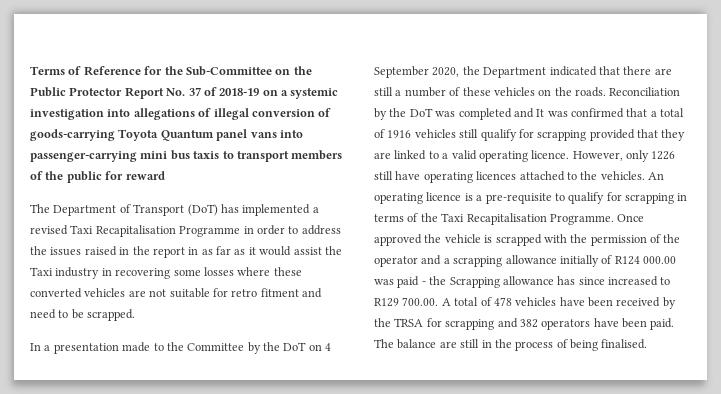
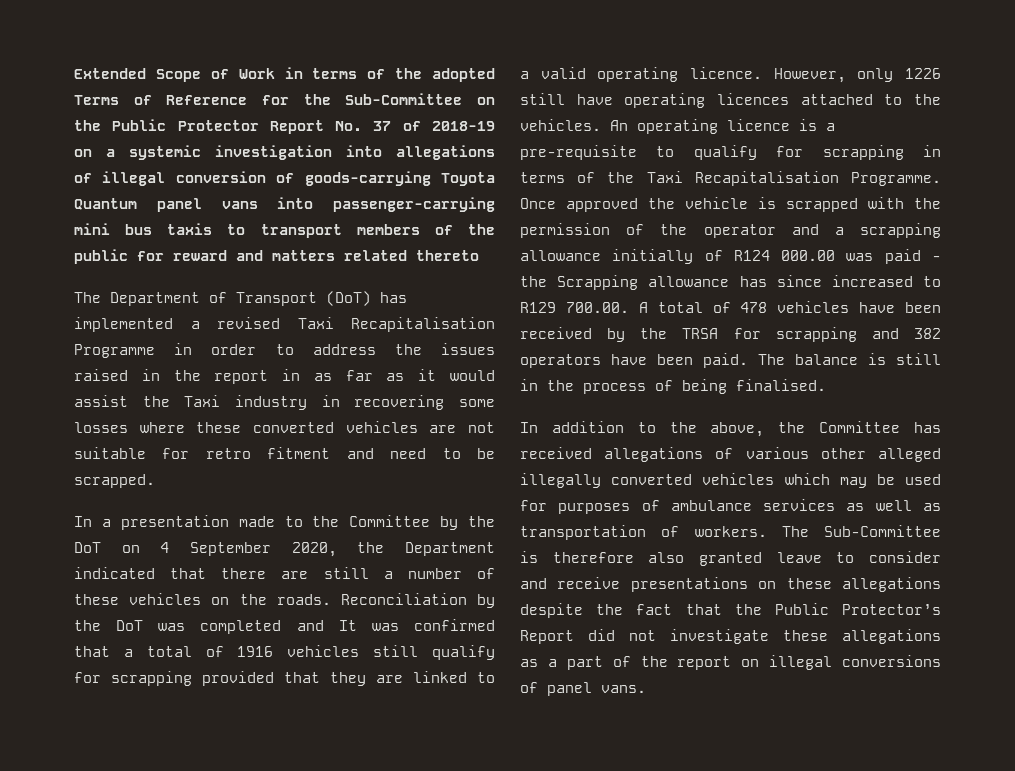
- Terms of Reference for the Sub-Committee on the Public Protector Report No. 37 of 2018-19 on a systemic investigation into allegations of illegal conversion of goods-carrying Toyota Quantum panel vans into passenger-carrying mini bus taxis to transport members of the public for reward
+ Extended Scope of Work in terms of the adopted Terms of Reference for the Sub-Committee on the Public Protector Report No. 37 of 2018-19 on a systemic investigation into allegations of illegal conversion of goods-carrying Toyota Quantum panel vans into passenger-carrying mini bus taxis to transport members of the public for reward and matters related thereto
- The balance are still in the process of being finalised.
+ The balance is still in the process of being finalised.
+ In addition to the above, the Committee has received allegations of various other alleged illegally converted vehicles which may be used for purposes of ambulance services as well as transportation of workers. The Sub-Committee is therefore also granted leave to consider and receive presentations on these allegations despite the fact that the Public Protector’s Report did not investigate these allegations as a part of the report on illegal conversions of panel vans.

